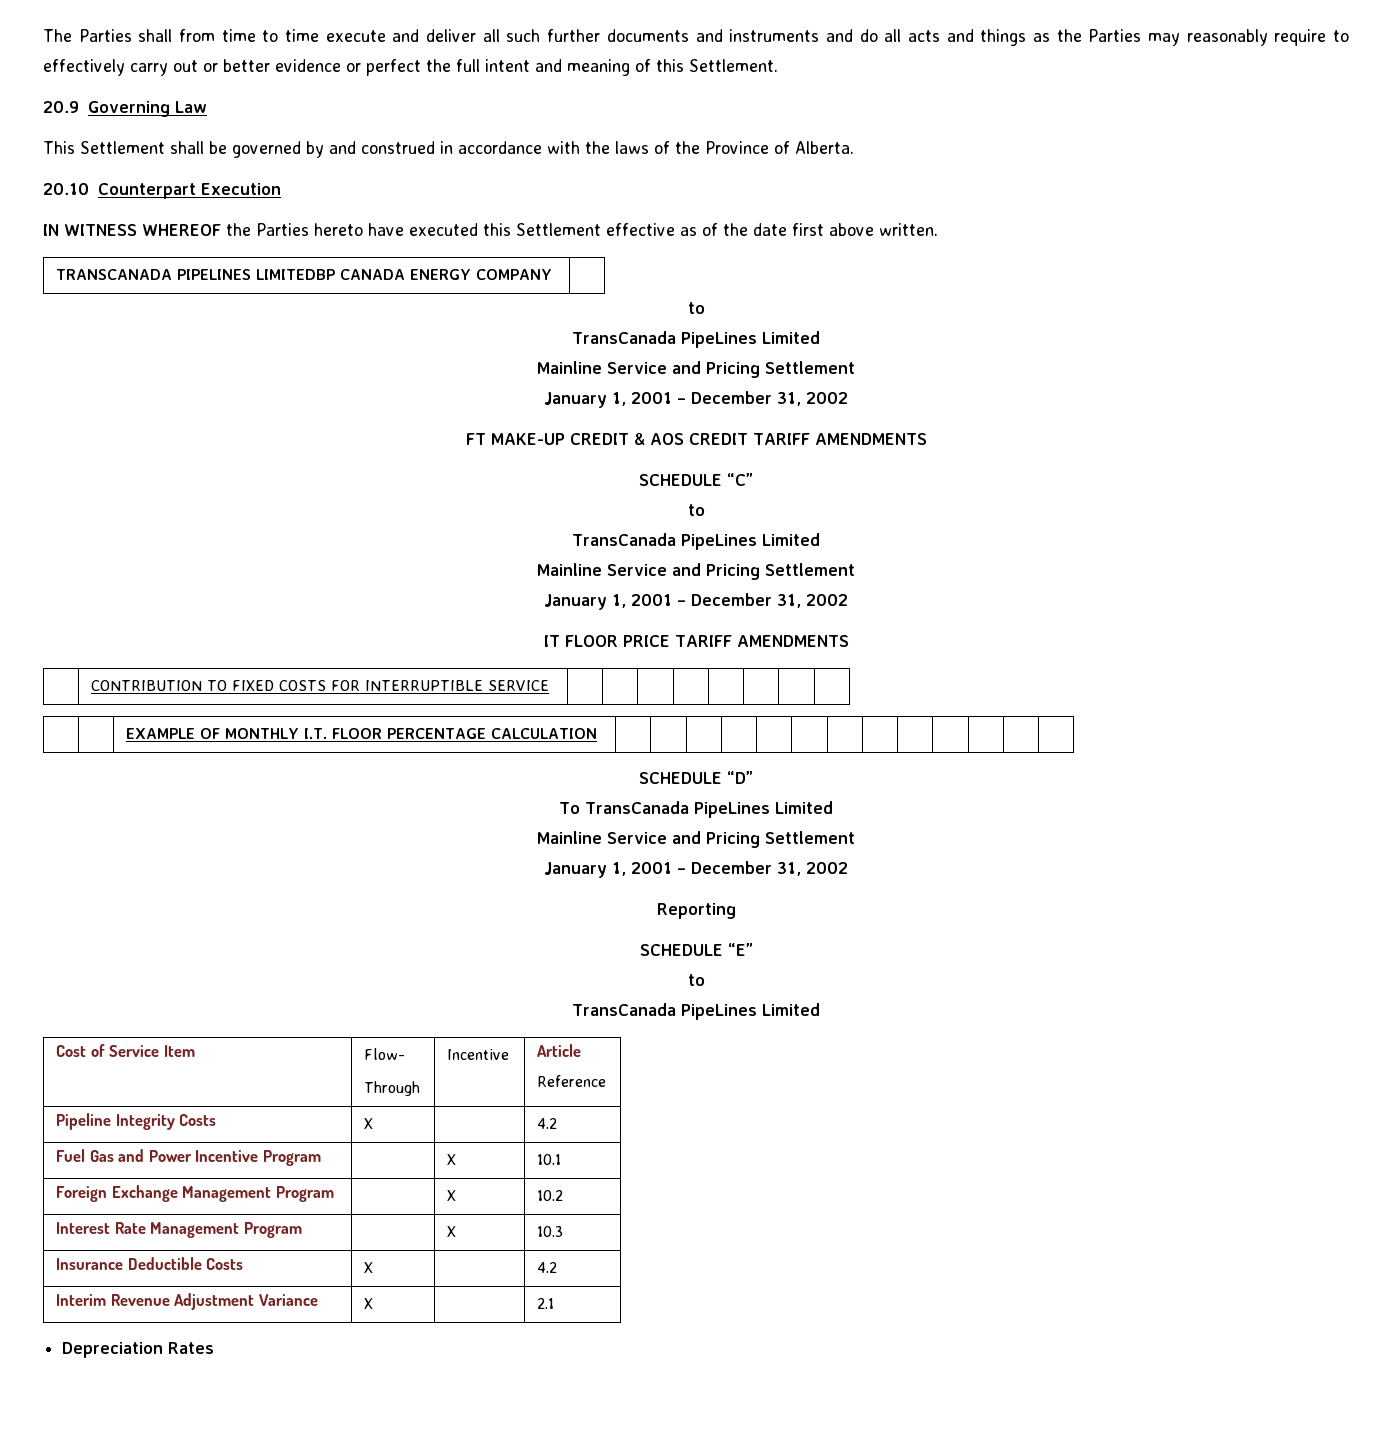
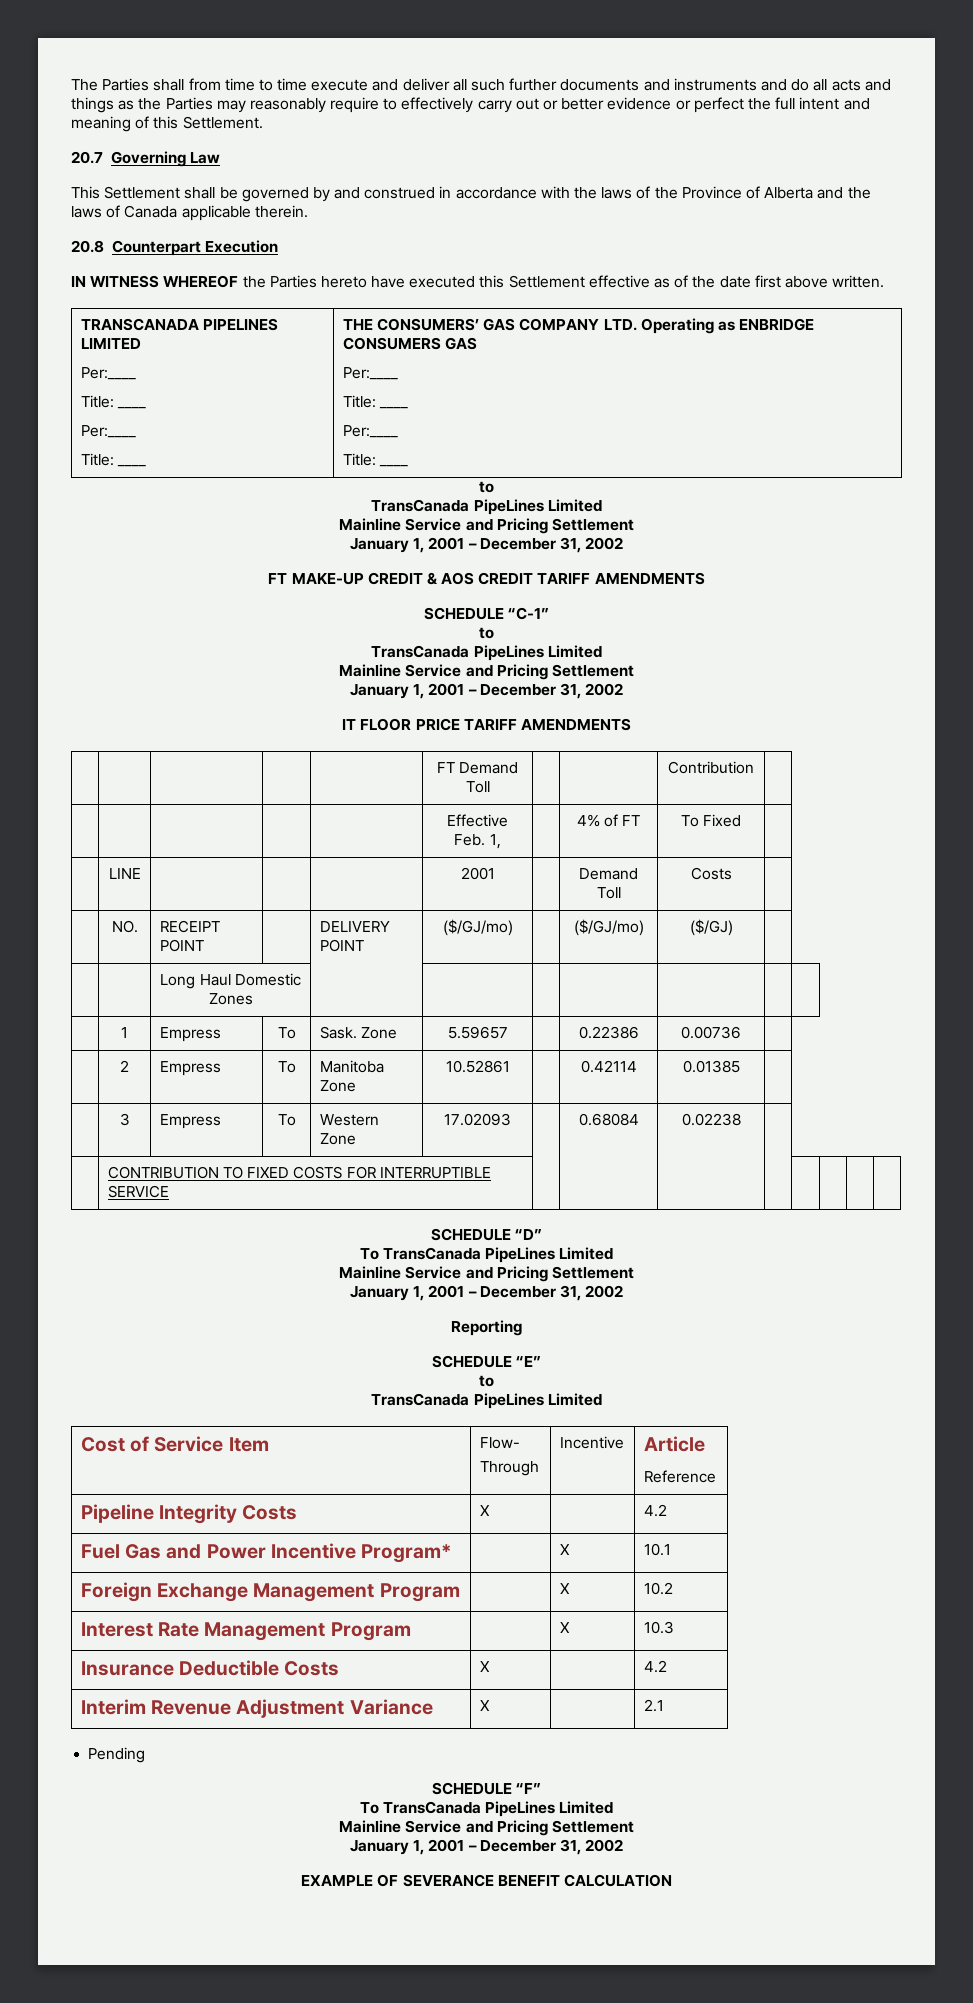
- 20.9 Governing Law
+ 20.7 Governing Law
- This Settlement shall be governed by and construed in accordance with the laws of the Province of Alberta.
- 20.10 Counterpart Execution
+ This Settlement shall be governed by and construed in accordance with the laws of the Province of Alberta and the laws of Canada applicable therein.
+ 20.8 Counterpart Execution
- TRANSCANADA PIPELINES LIMITEDBP CANADA ENERGY COMPANY |
+ TRANSCANADA PIPELINES LIMITED
+ Per:____
+ Title: ____
+ Per:____
+ Title: ____ | THE CONSUMERS’ GAS COMPANY LTD. Operating as ENBRIDGE CONSUMERS GAS
+ Per:____
+ Title: ____
+ Per:____
+ Title: ____
- SCHEDULE “C”
+ SCHEDULE “C-1”
+ | | | | | FT Demand Toll | | | Contribution |
+ | | | | | Effective Feb. 1, | | 4% of FT | To Fixed |
+ | LINE | | | | 2001 | | Demand Toll | Costs |
+ | NO. | RECEIPT POINT | | DELIVERY POINT | ($/GJ/mo) | | ($/GJ/mo) | ($/GJ) |
+ | | Long Haul Domestic Zones | | | | | | |
+ | 1 | Empress | To | Sask. Zone | 5.59657 | | 0.22386 | 0.00736 |
+ | 2 | Empress | To | Manitoba Zone | 10.52861 | | 0.42114 | 0.01385 |
+ | 3 | Empress | To | Western Zone | 17.02093 | | 0.68084 | 0.02238 |
  | CONTRIBUTION TO FIXED COSTS FOR INTERRUPTIBLE SERVICE | | | | | | | |
- | | EXAMPLE OF MONTHLY I.T. FLOOR PERCENTAGE CALCULATION | | | | | | | | | | | | |
- Fuel Gas and Power Incentive Program | | X | 10.1
+ Fuel Gas and Power Incentive Program* | | X | 10.1
- Depreciation Rates
+ Pending
+ SCHEDULE “F”
+ To TransCanada PipeLines Limited
+ Mainline Service and Pricing Settlement
+ January 1, 2001 – December 31, 2002
+ EXAMPLE OF SEVERANCE BENEFIT CALCULATION

